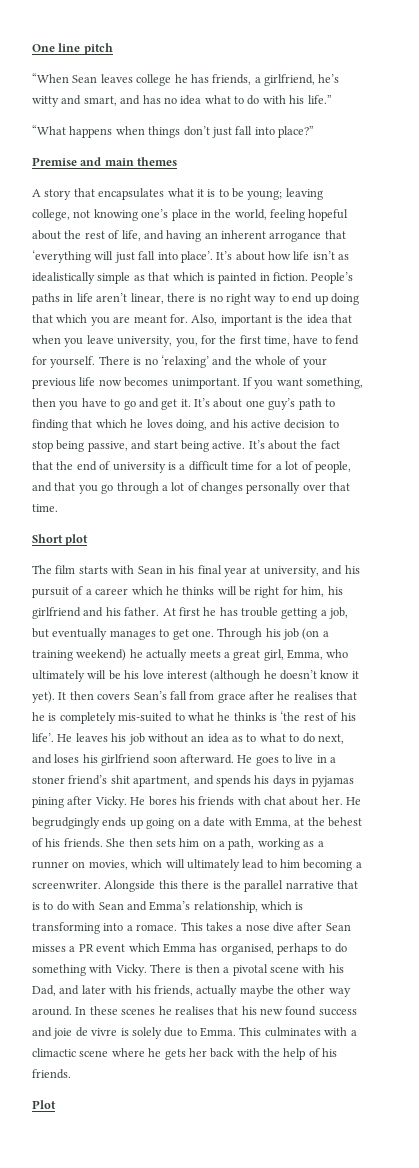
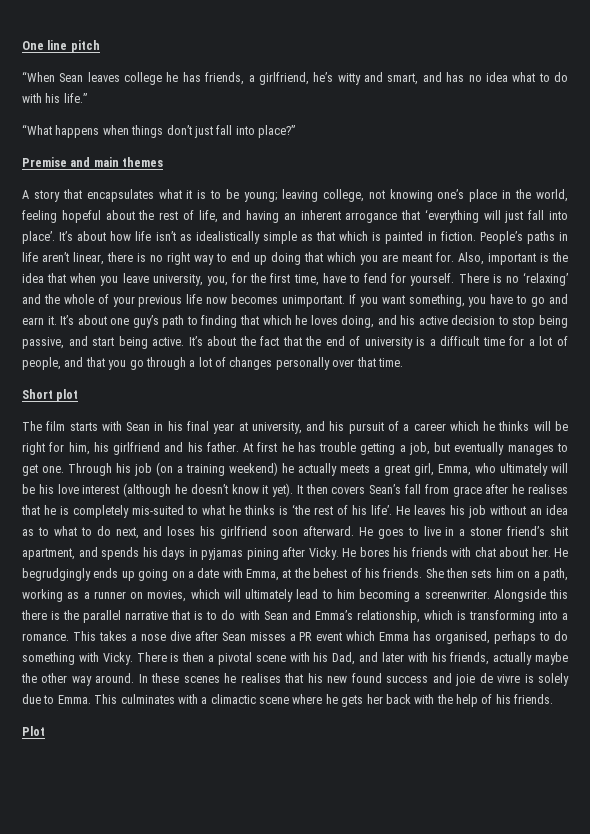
- If you want something, then you have to go and get it.
+ If you want something, you have to go and earn it.
- Alongside this there is the parallel narrative that is to do with Sean and Emma’s relationship, which is transforming into a romace.
+ Alongside this there is the parallel narrative that is to do with Sean and Emma’s relationship, which is transforming into a romance.

